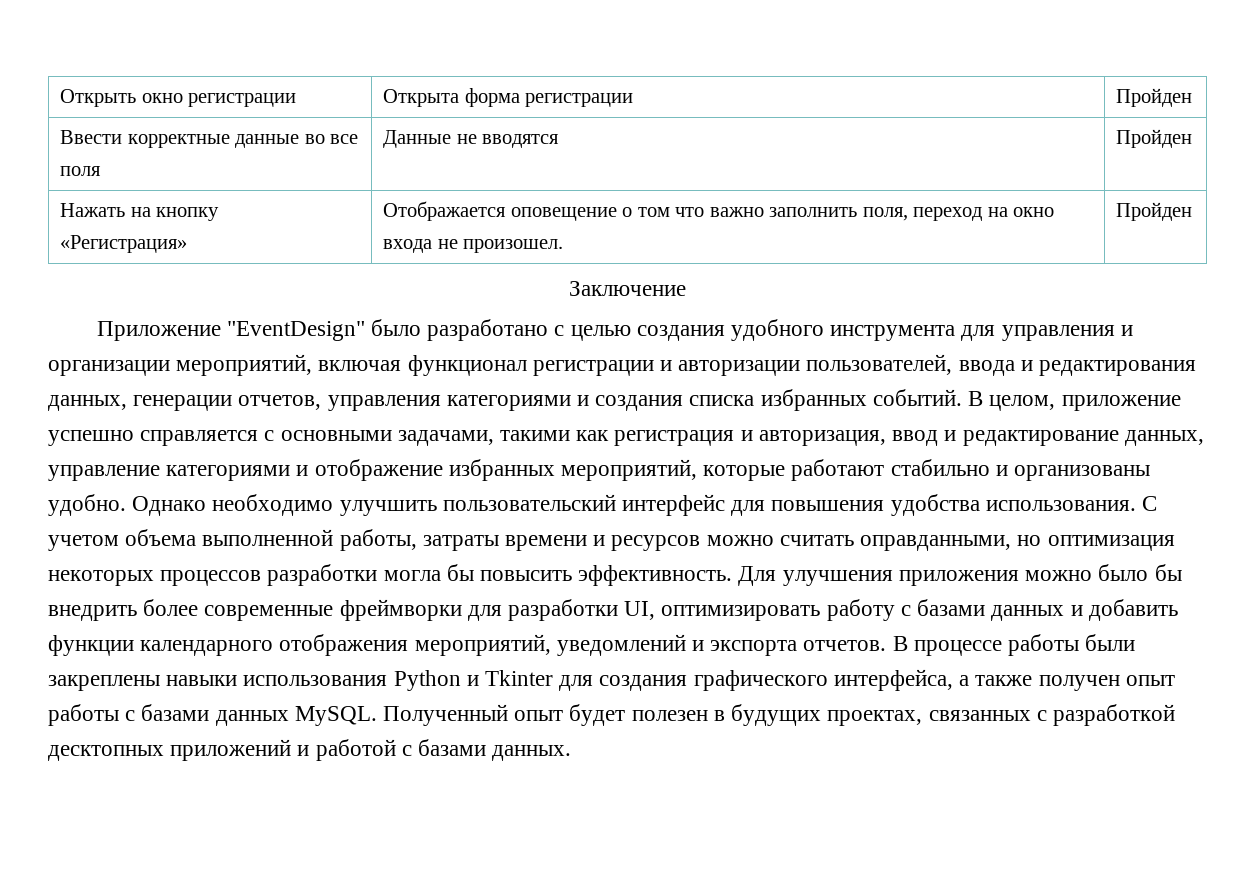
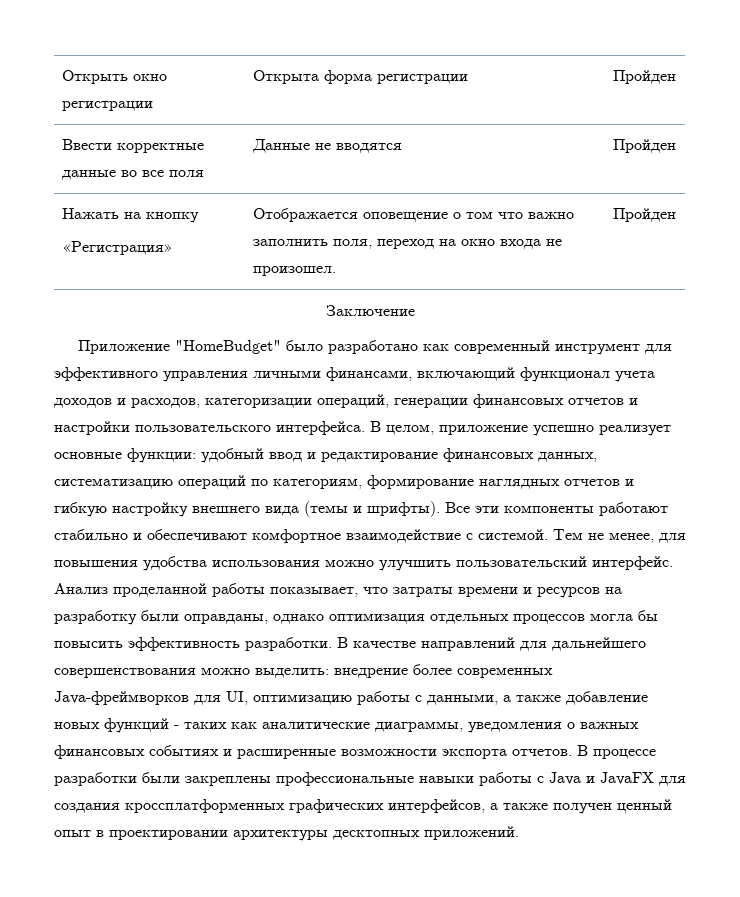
- Приложение "EventDesign" было разработано с целью создания удобного инструмента для управления и организации мероприятий, включая функционал регистрации и авторизации пользователей, ввода и редактирования данных, генерации отчетов, управления категориями и создания списка избранных событий. В целом, приложение успешно справляется с основными задачами, такими как регистрация и авторизация, ввод и редактирование данных, управление категориями и отображение избранных мероприятий, которые работают стабильно и организованы удобно. Однако необходимо улучшить пользовательский интерфейс для повышения удобства использования. С учетом объема выполненной работы, затраты времени и ресурсов можно считать оправданными, но оптимизация некоторых процессов разработки могла бы повысить эффективность. Для улучшения приложения можно было бы внедрить более современные фреймворки для разработки UI, оптимизировать работу с базами данных и добавить функции календарного отображения мероприятий, уведомлений и экспорта отчетов.
+ Приложение "HomeBudget" было разработано как современный инструмент для эффективного управления личными финансами, включающий функционал учета доходов и расходов, категоризации операций, генерации финансовых отчетов и настройки пользовательского интерфейса. В целом, приложение успешно реализует основные функции: удобный ввод и редактирование финансовых данных, систематизацию операций по категориям, формирование наглядных отчетов и гибкую настройку внешнего вида (темы и шрифты). Все эти компоненты работают стабильно и обеспечивают комфортное взаимодействие с системой. Тем не менее, для повышения удобства использования можно улучшить пользовательский интерфейс. Анализ проделанной работы показывает, что затраты времени и ресурсов на разработку были оправданы, однако оптимизация отдельных процессов могла бы повысить эффективность разработки. В качестве направлений для дальнейшего совершенствования можно выделить: внедрение более современных Java-фреймворков для UI, оптимизацию работы с данными, а также добавление новых функций - таких как аналитические диаграммы, уведомления о важных финансовых событиях и расширенные возможности экспорта отчетов.
- В процессе работы были закреплены навыки использования Python и Tkinter для создания графического интерфейса, а также получен опыт работы с базами данных MySQL. Полученный опыт будет полезен в будущих проектах, связанных с разработкой десктопных приложений и работой с базами данных.
+ В процессе разработки были закреплены профессиональные навыки работы с Java и JavaFX для создания кроссплатформенных графических интерфейсов, а также получен ценный опыт в проектировании архитектуры десктопных приложений.

